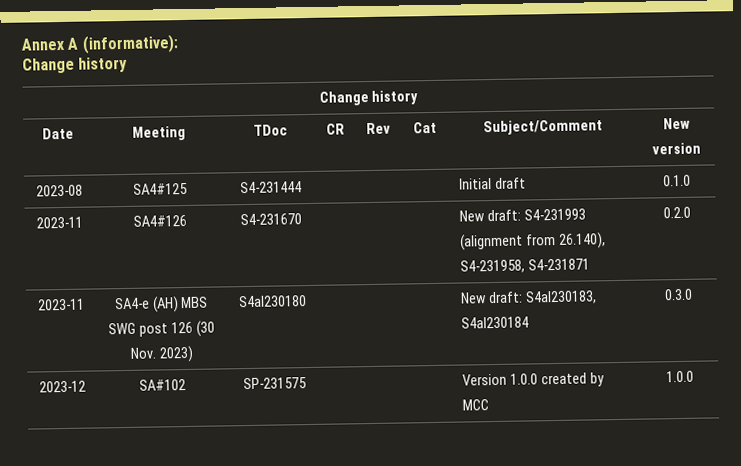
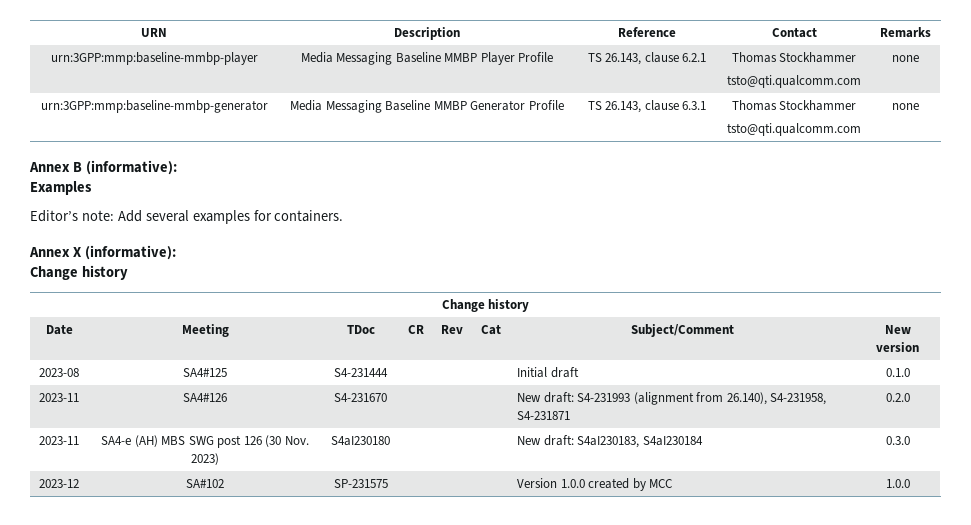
- Annex A (informative):
+ URN | Description | Reference | Contact | Remarks
+ urn:3GPP:mmp:baseline-mmbp-player | Media Messaging Baseline MMBP Player Profile | TS 26.143, clause 6.2.1 | Thomas Stockhammer
+ tsto@qti.qualcomm.com | none
+ urn:3GPP:mmp:baseline-mmbp-generator | Media Messaging Baseline MMBP Generator Profile | TS 26.143, clause 6.3.1 | Thomas Stockhammer
+ tsto@qti.qualcomm.com | none
+ Annex B (informative):
+ Examples
+ Editor’s note: Add several examples for containers.
+ Annex X (informative):

